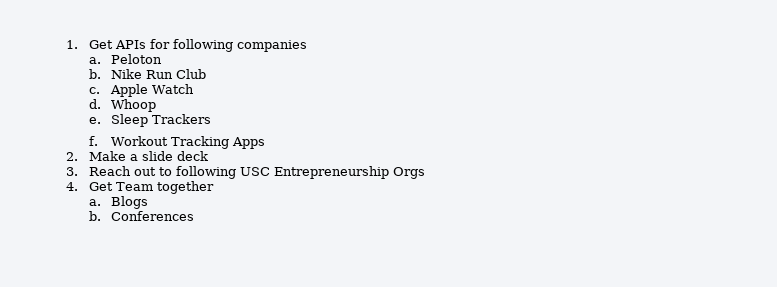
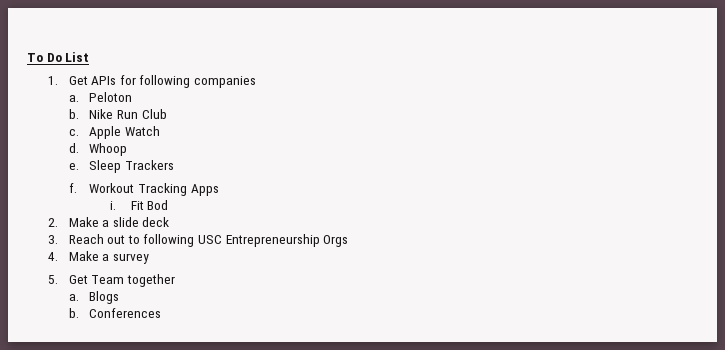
+ To Do List
+ i. Fit Bod
- 4. Get Team together
+ 4. Make a survey
+ 5. Get Team together

